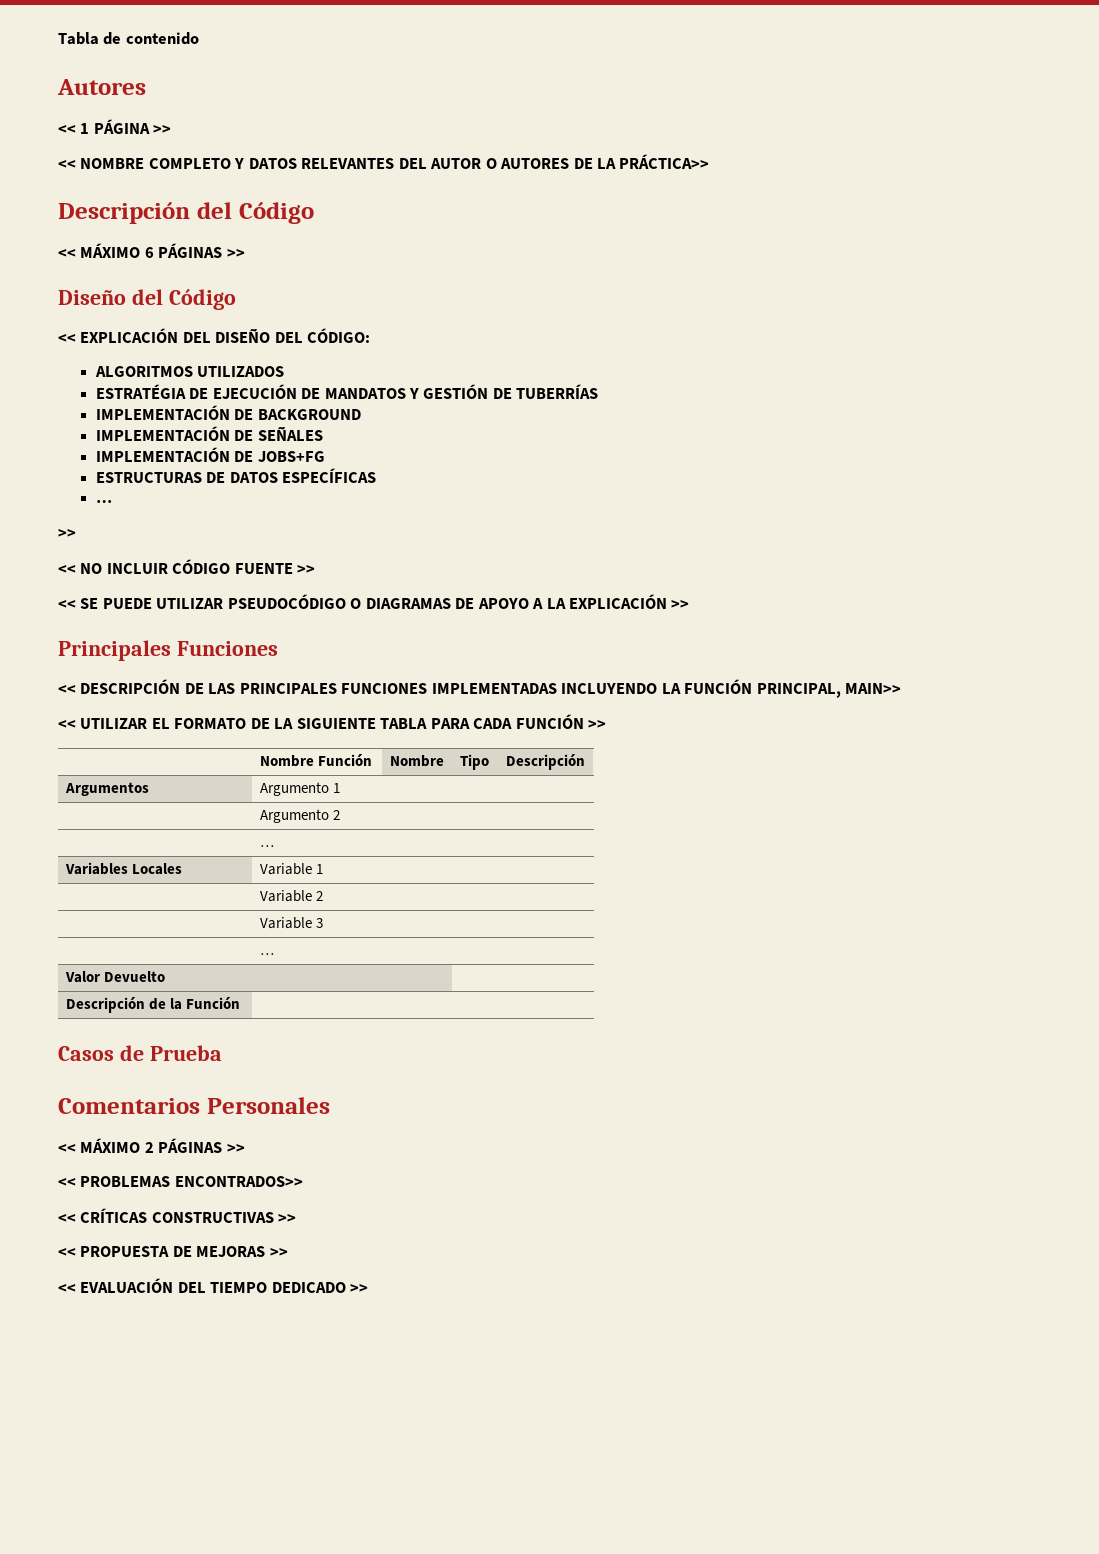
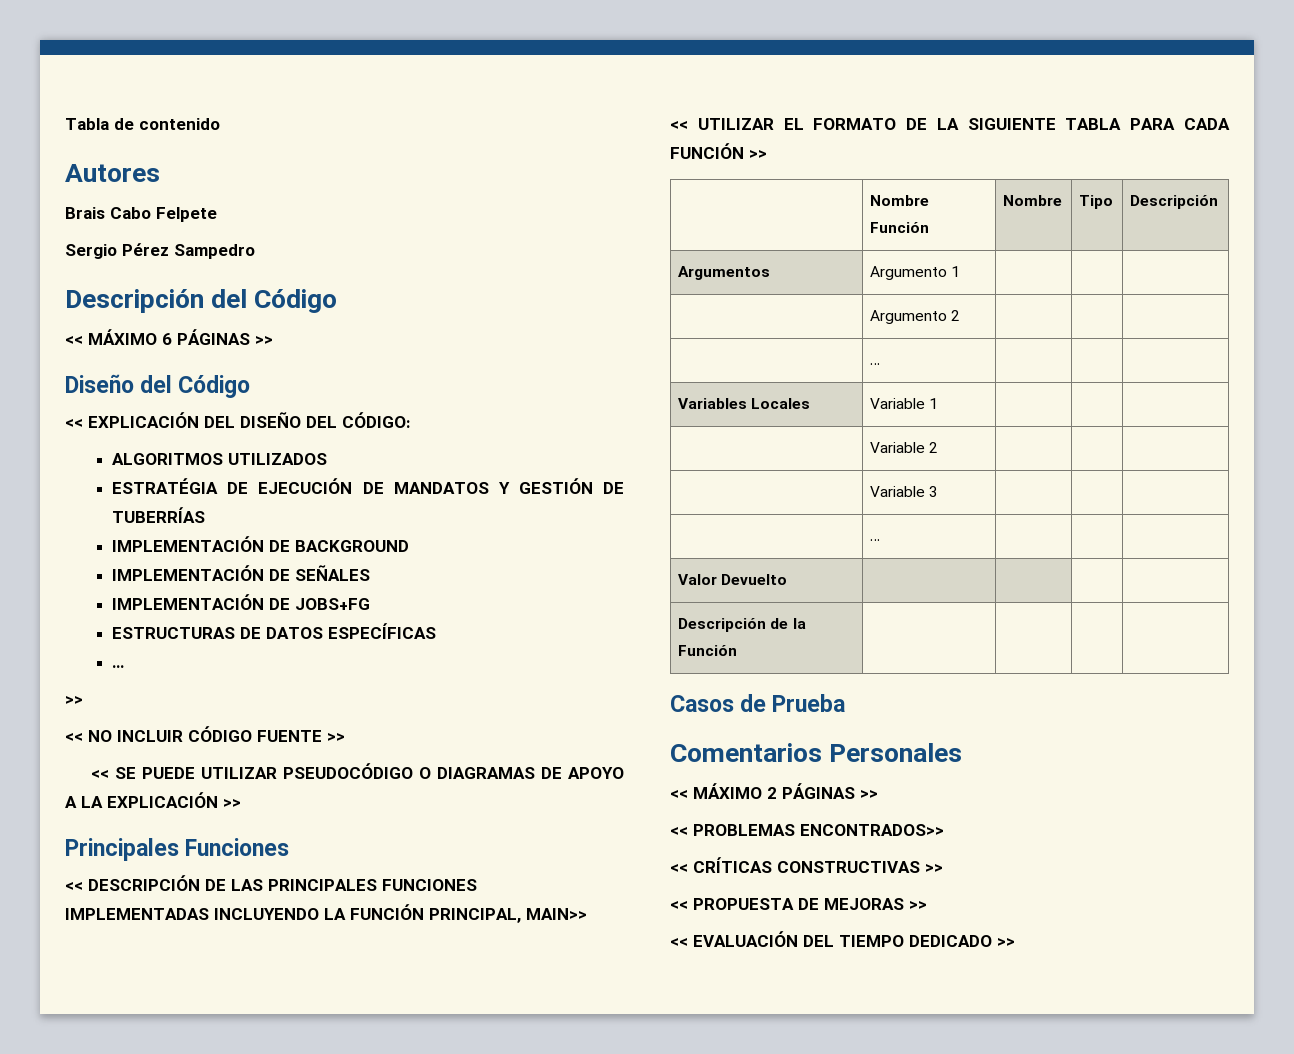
- << 1 PÁGINA >>
- << NOMBRE COMPLETO Y DATOS RELEVANTES DEL AUTOR O AUTORES DE LA PRÁCTICA>>
+ Brais Cabo Felpete
+ Sergio Pérez Sampedro

